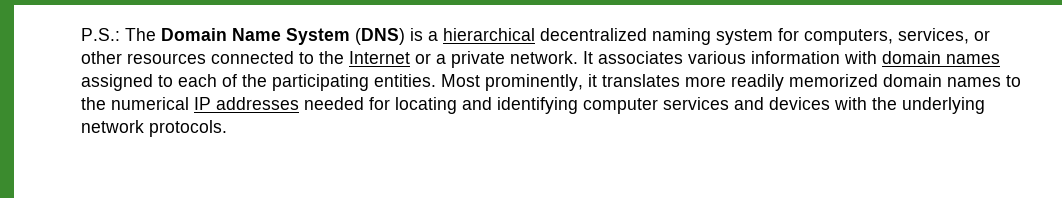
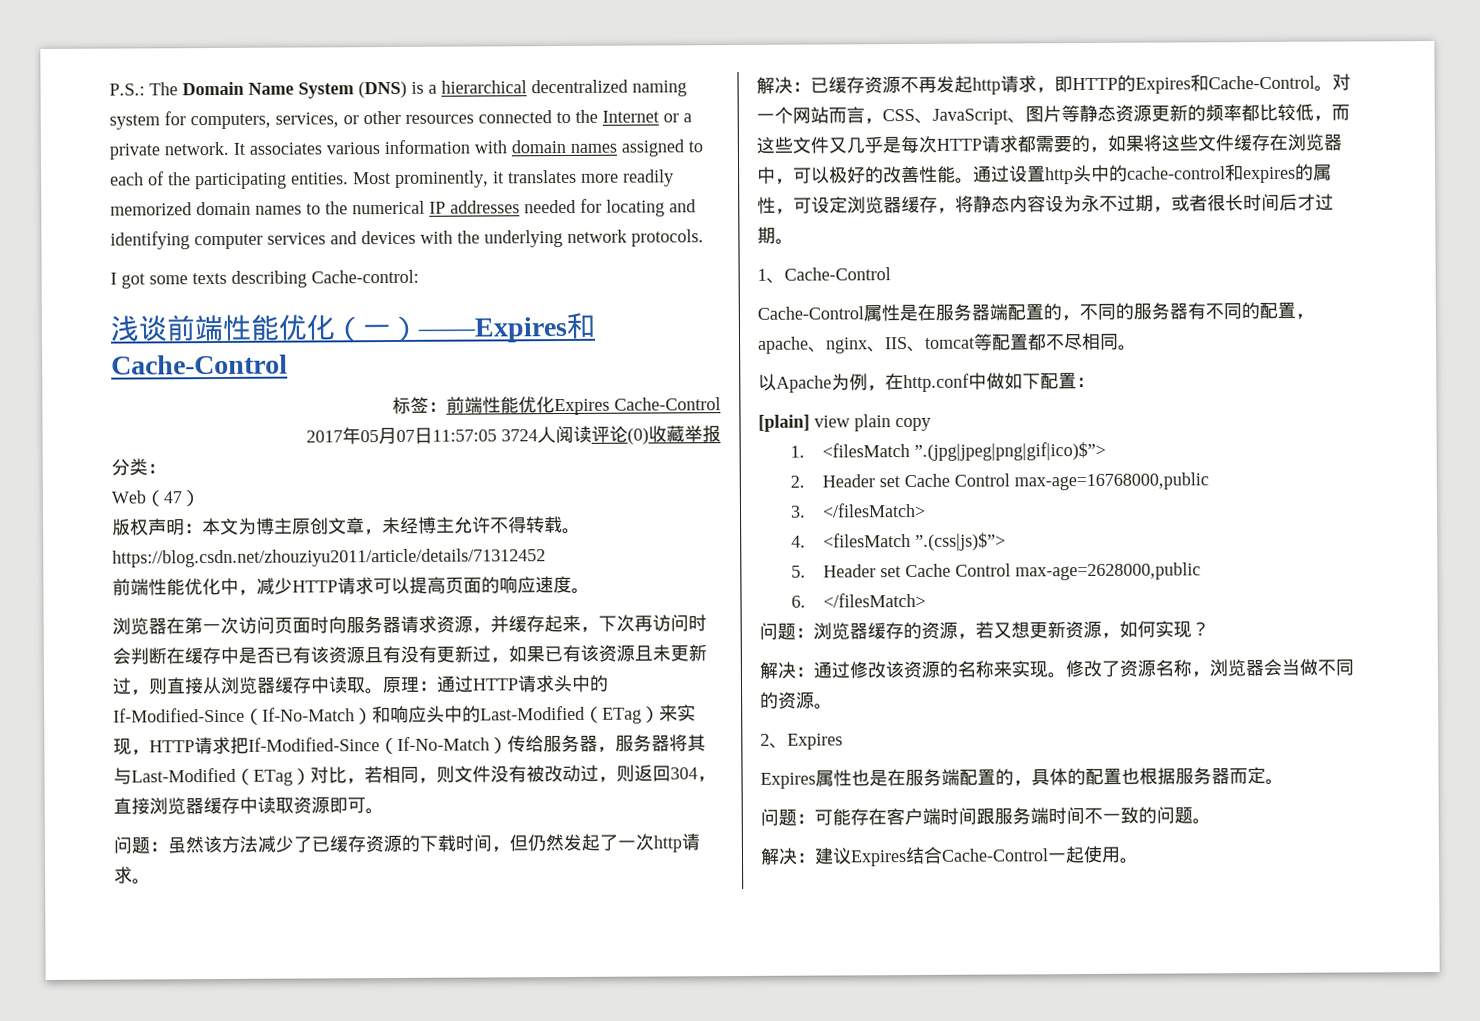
+ I got some texts describing Cache-control:
+ 浅谈前端性能优化（一）——Expires和Cache-Control
+ 标签：前端性能优化Expires Cache-Control
+ 2017年05月07日11:57:05 3724人阅读评论(0)收藏举报
+ 分类：
+ Web（47）
+ 版权声明：本文为博主原创文章，未经博主允许不得转载。https://blog.csdn.net/zhouziyu2011/article/details/71312452
+ 前端性能优化中，减少HTTP请求可以提高页面的响应速度。
+ 浏览器在第一次访问页面时向服务器请求资源，并缓存起来，下次再访问时会判断在缓存中是否已有该资源且有没有更新过，如果已有该资源且未更新过，则直接从浏览器缓存中读取。原理：通过HTTP请求头中的If-Modified-Since（If-No-Match）和响应头中的Last-Modified（ETag）来实现，HTTP请求把If-Modified-Since（If-No-Match）传给服务器，服务器将其与Last-Modified（ETag）对比，若相同，则文件没有被改动过，则返回304，直接浏览器缓存中读取资源即可。
+ 问题：虽然该方法减少了已缓存资源的下载时间，但仍然发起了一次http请求。
+ 解决：已缓存资源不再发起http请求，即HTTP的Expires和Cache-Control。对一个网站而言，CSS、JavaScript、图片等静态资源更新的频率都比较低，而这些文件又几乎是每次HTTP请求都需要的，如果将这些文件缓存在浏览器中，可以极好的改善性能。通过设置http头中的cache-control和expires的属性，可设定浏览器缓存，将静态内容设为永不过期，或者很长时间后才过期。
+ 1、Cache-Control
+ Cache-Control属性是在服务器端配置的，不同的服务器有不同的配置，apache、nginx、IIS、tomcat等配置都不尽相同。
+ 以Apache为例，在http.conf中做如下配置：
+ [plain] view plain copy
+ 1. <filesMatch ”.(jpg|jpeg|png|gif|ico)$”>
+ 2. Header set Cache Control max-age=16768000,public
+ 3. </filesMatch>
+ 4. <filesMatch ”.(css|js)$”>
+ 5. Header set Cache Control max-age=2628000,public
+ 6. </filesMatch>
+ 问题：浏览器缓存的资源，若又想更新资源，如何实现？
+ 解决：通过修改该资源的名称来实现。修改了资源名称，浏览器会当做不同的资源。
+ 2、Expires
+ Expires属性也是在服务端配置的，具体的配置也根据服务器而定。
+ 问题：可能存在客户端时间跟服务端时间不一致的问题。
+ 解决：建议Expires结合Cache-Control一起使用。

